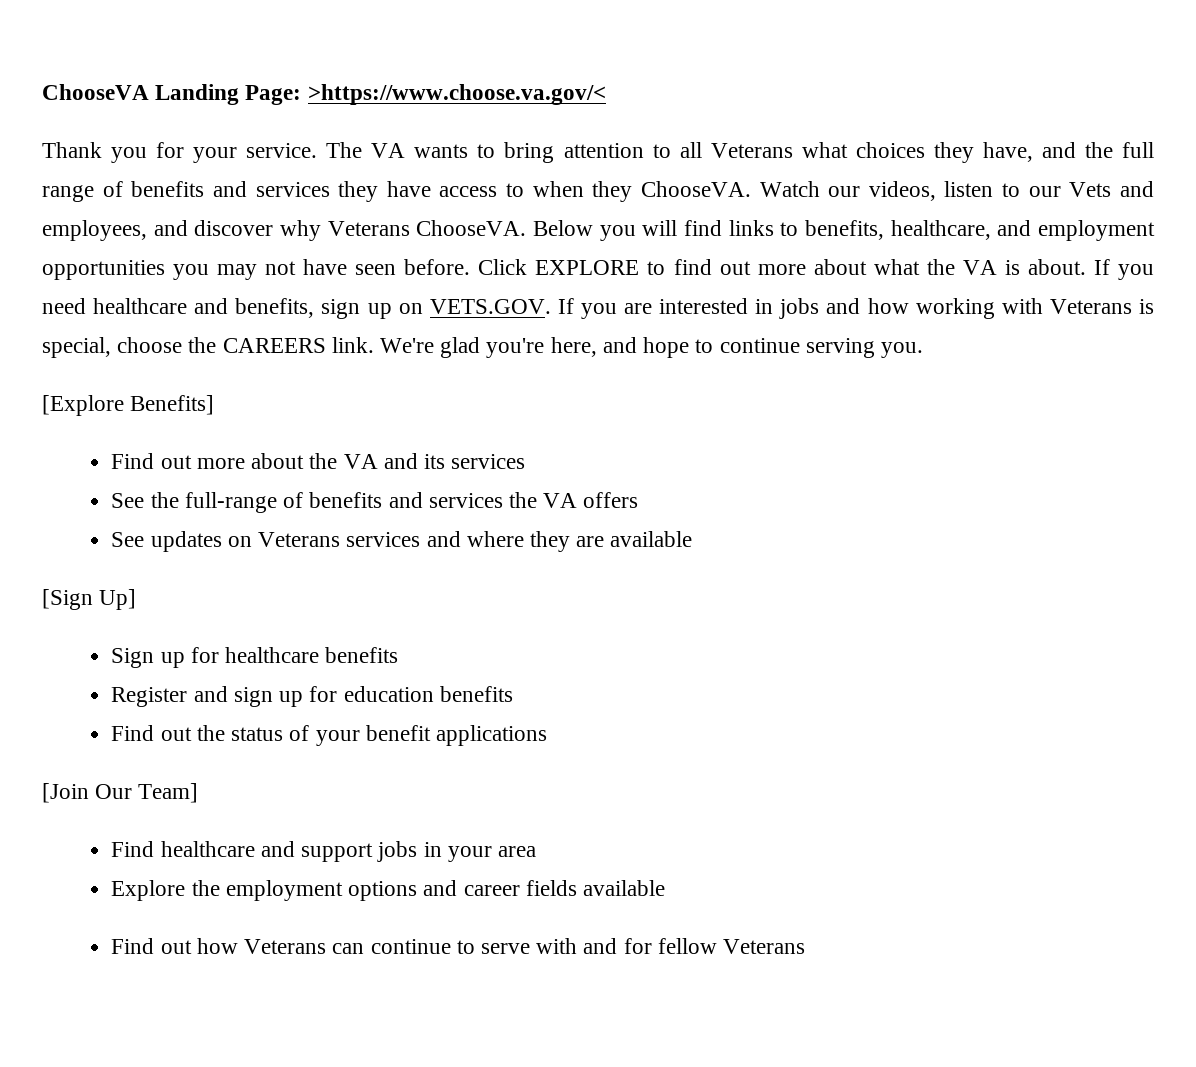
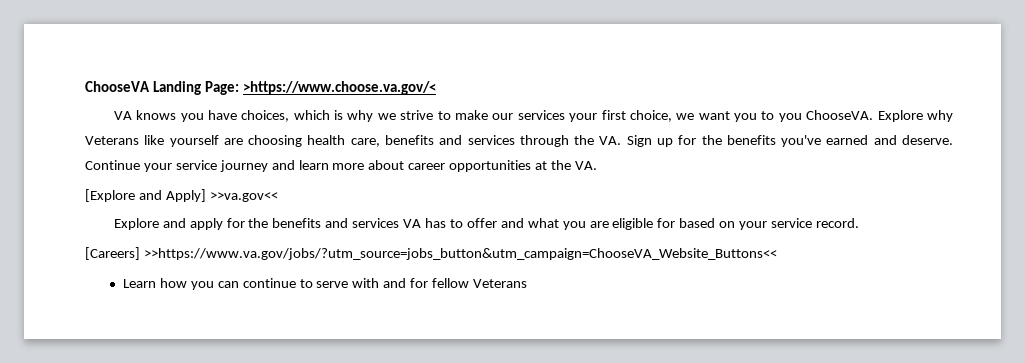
- Thank you for your service. The VA wants to bring attention to all Veterans what choices they have, and the full range of benefits and services they have access to when they ChooseVA. Watch our videos, listen to our Vets and employees, and discover why Veterans ChooseVA. Below you will find links to benefits, healthcare, and employment opportunities you may not have seen before. Click EXPLORE to find out more about what the VA is about. If you need healthcare and benefits, sign up on VETS.GOV. If you are interested in jobs and how working with Veterans is special, choose the CAREERS link. We're glad you're here, and hope to continue serving you.
- [Explore Benefits]
- Find out more about the VA and its services
- See the full-range of benefits and services the VA offers
- See updates on Veterans services and where they are available
- [Sign Up]
- Sign up for healthcare benefits
- Register and sign up for education benefits
- Find out the status of your benefit applications
- [Join Our Team]
- Find healthcare and support jobs in your area
- Explore the employment options and career fields available
- Find out how Veterans can continue to serve with and for fellow Veterans
+ VA knows you have choices, which is why we strive to make our services your first choice, we want you to you ChooseVA. Explore why Veterans like yourself are choosing health care, benefits and services through the VA. Sign up for the benefits you've earned and deserve. Continue your service journey and learn more about career opportunities at the VA.
+ [Explore and Apply] >>va.gov<<
+ Explore and apply for the benefits and services VA has to offer and what you are eligible for based on your service record.
+ [Careers] >>https://www.va.gov/jobs/?utm_source=jobs_button&utm_campaign=ChooseVA_Website_Buttons<<
+ Learn how you can continue to serve with and for fellow Veterans

